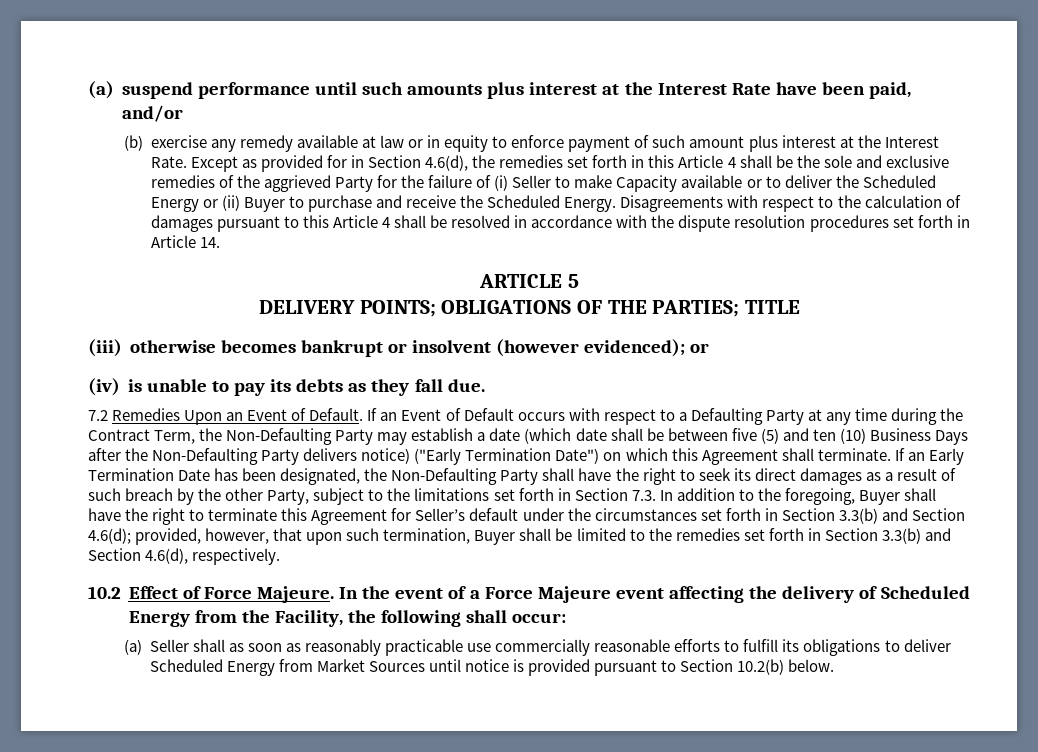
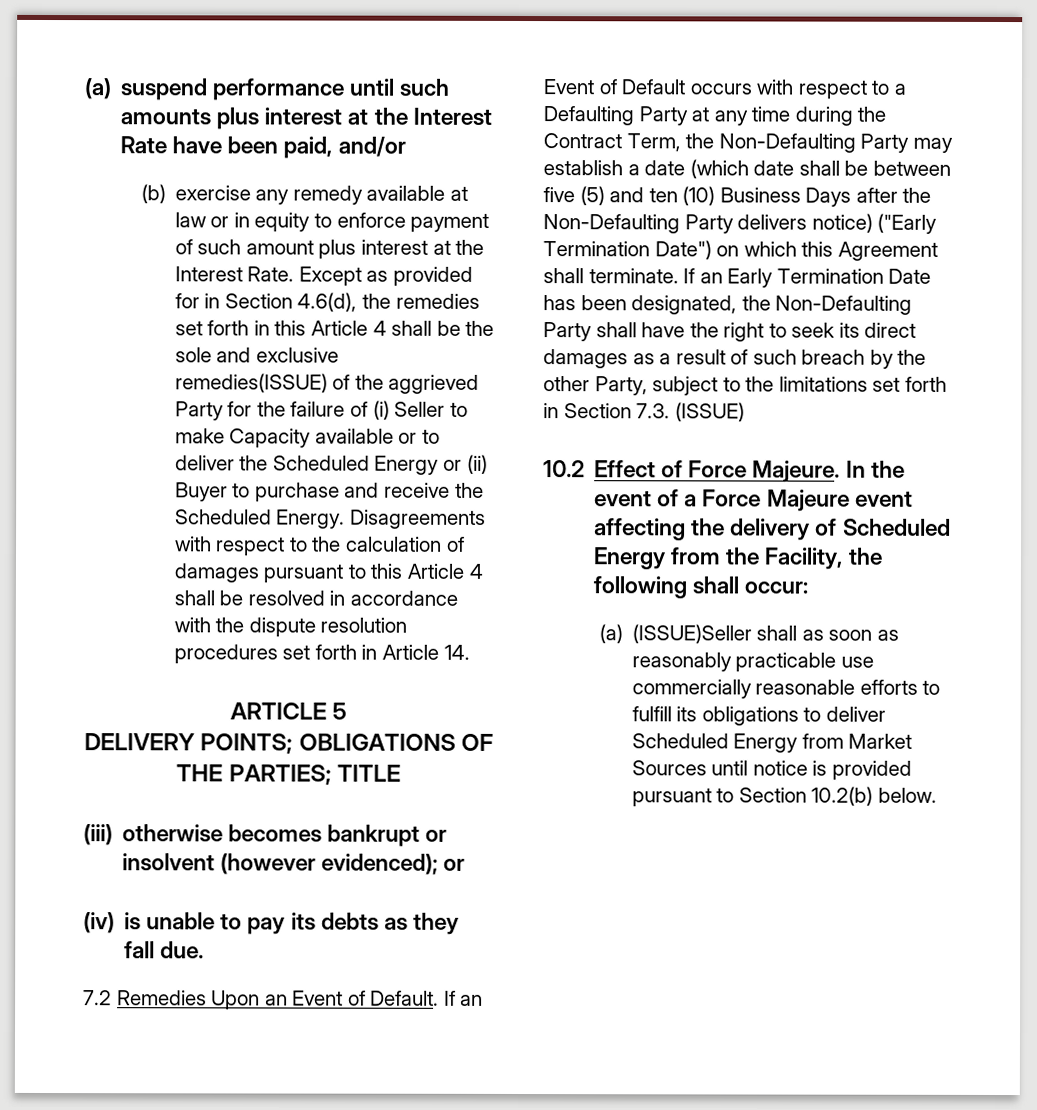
- Except as provided for in Section 4.6(d), the remedies set forth in this Article 4 shall be the sole and exclusive remedies of the aggrieved Party for the failure of (i) Seller to make Capacity available or to deliver the Scheduled Energy or (ii) Buyer to purchase and receive the Scheduled Energy.
+ Except as provided for in Section 4.6(d), the remedies set forth in this Article 4 shall be the sole and exclusive remedies(ISSUE) of the aggrieved Party for the failure of (i) Seller to make Capacity available or to deliver the Scheduled Energy or (ii) Buyer to purchase and receive the Scheduled Energy.
- If an Early Termination Date has been designated, the Non-Defaulting Party shall have the right to seek its direct damages as a result of such breach by the other Party, subject to the limitations set forth in Section 7.3. In addition to the foregoing, Buyer shall have the right to terminate this Agreement for Seller’s default under the circumstances set forth in Section 3.3(b) and Section 4.6(d); provided, however, that upon such termination, Buyer shall be limited to the remedies set forth in Section 3.3(b) and Section 4.6(d), respectively.
+ If an Early Termination Date has been designated, the Non-Defaulting Party shall have the right to seek its direct damages as a result of such breach by the other Party, subject to the limitations set forth in Section 7.3. (ISSUE)
- (a) Seller shall as soon as reasonably practicable use commercially reasonable efforts to fulfill its obligations to deliver Scheduled Energy from Market Sources until notice is provided pursuant to Section 10.2(b) below.
+ (a) (ISSUE)Seller shall as soon as reasonably practicable use commercially reasonable efforts to fulfill its obligations to deliver Scheduled Energy from Market Sources until notice is provided pursuant to Section 10.2(b) below.

